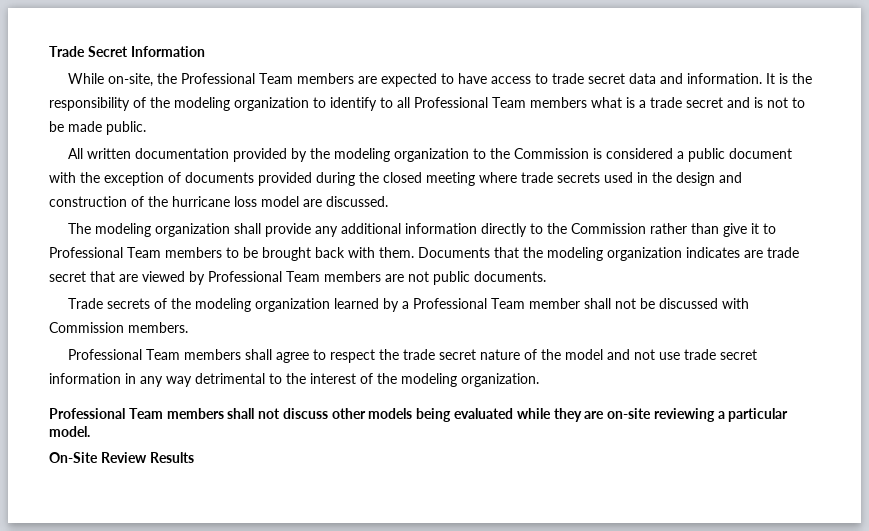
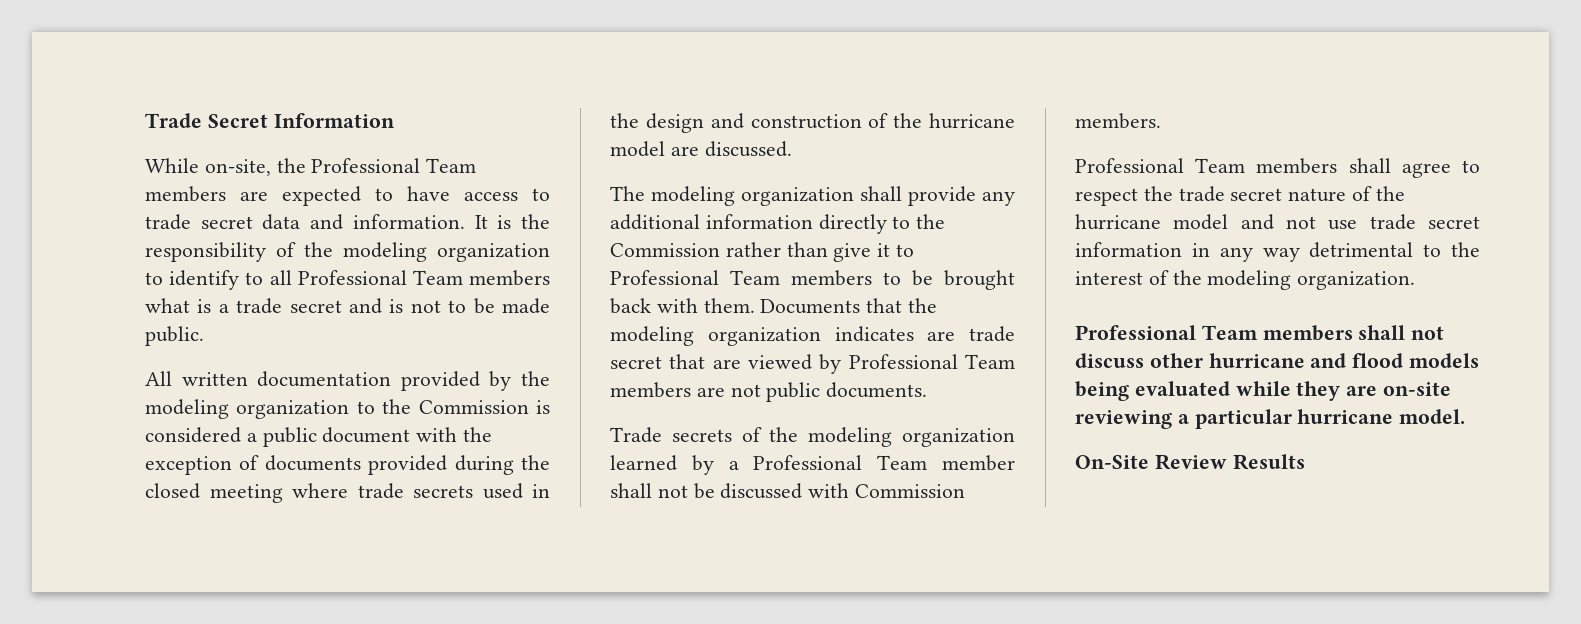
- All written documentation provided by the modeling organization to the Commission is considered a public document with the exception of documents provided during the closed meeting where trade secrets used in the design and construction of the hurricane loss model are discussed.
+ All written documentation provided by the modeling organization to the Commission is considered a public document with the exception of documents provided during the closed meeting where trade secrets used in the design and construction of the hurricane model are discussed.
- Professional Team members shall agree to respect the trade secret nature of the model and not use trade secret information in any way detrimental to the interest of the modeling organization.
+ Professional Team members shall agree to respect the trade secret nature of the hurricane model and not use trade secret information in any way detrimental to the interest of the modeling organization.
- Professional Team members shall not discuss other models being evaluated while they are on-site reviewing a particular model.
+ Professional Team members shall not discuss other hurricane and flood models being evaluated while they are on-site reviewing a particular hurricane model.

